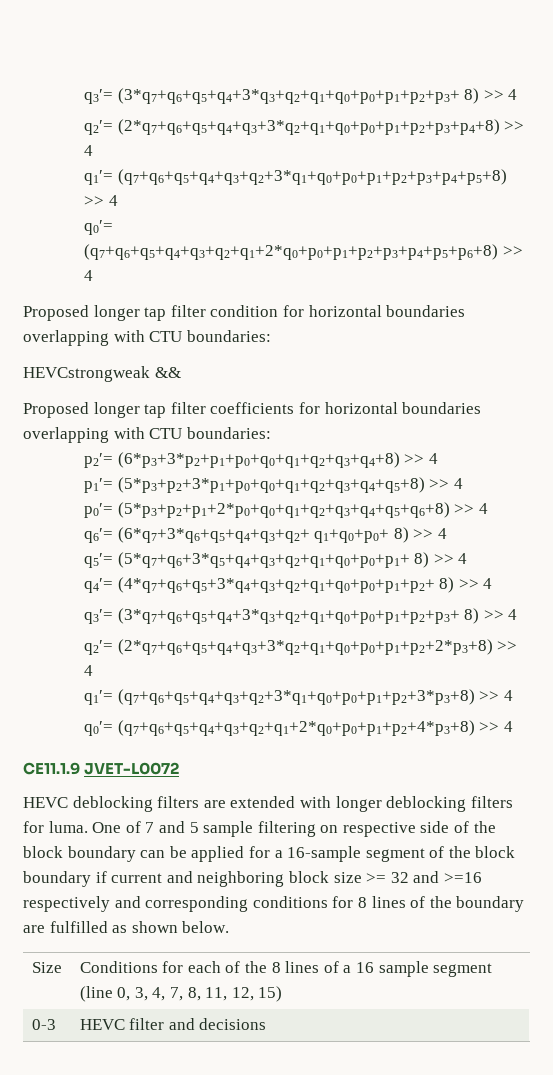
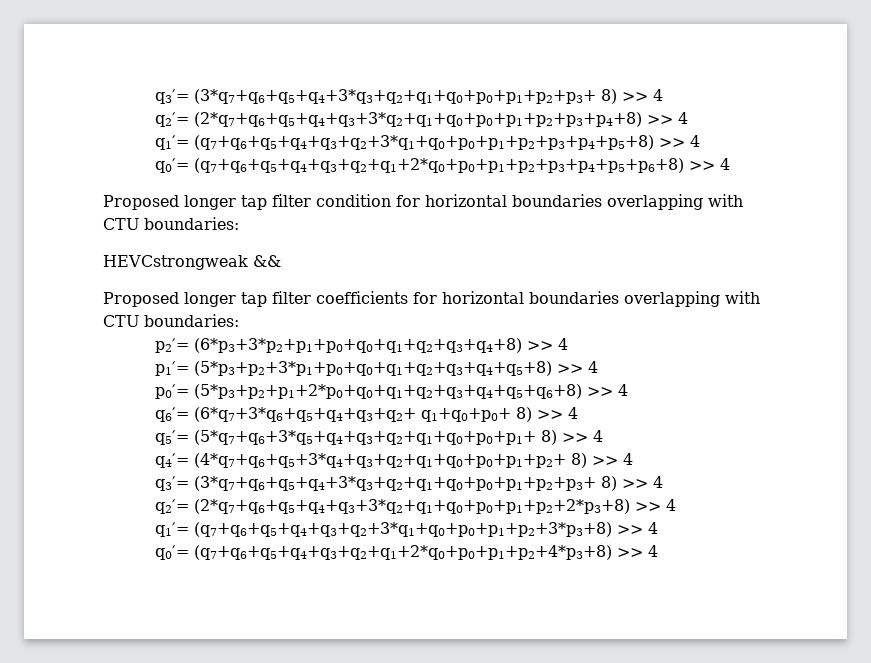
- CE11.1.9 JVET-L0072
- HEVC deblocking filters are extended with longer deblocking filters for luma. One of 7 and 5 sample filtering on respective side of the block boundary can be applied for a 16-sample segment of the block boundary if current and neighboring block size >= 32 and >=16 respectively and corresponding conditions for 8 lines of the boundary are fulfilled as shown below.
- Size | Conditions for each of the 8 lines of a 16 sample segment (line 0, 3, 4, 7, 8, 11, 12, 15)
- 0-3 | HEVC filter and decisions

